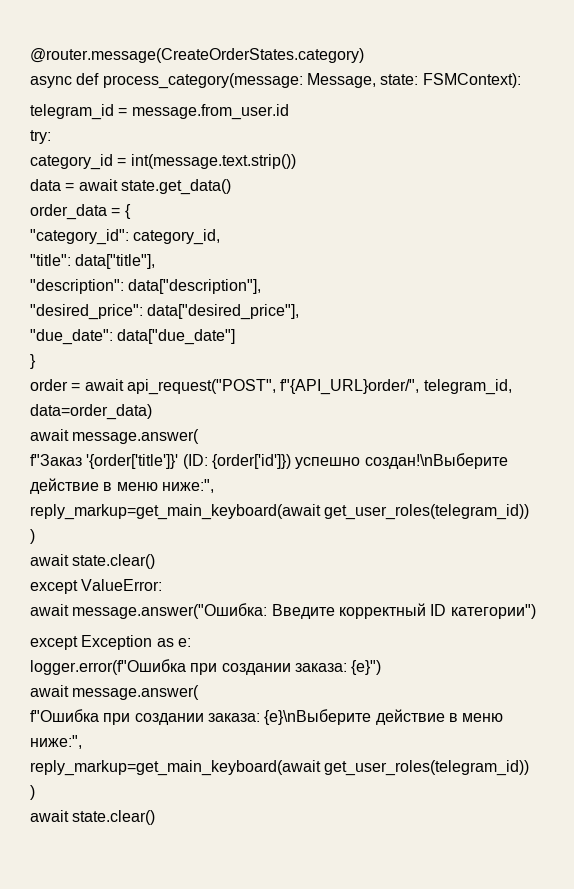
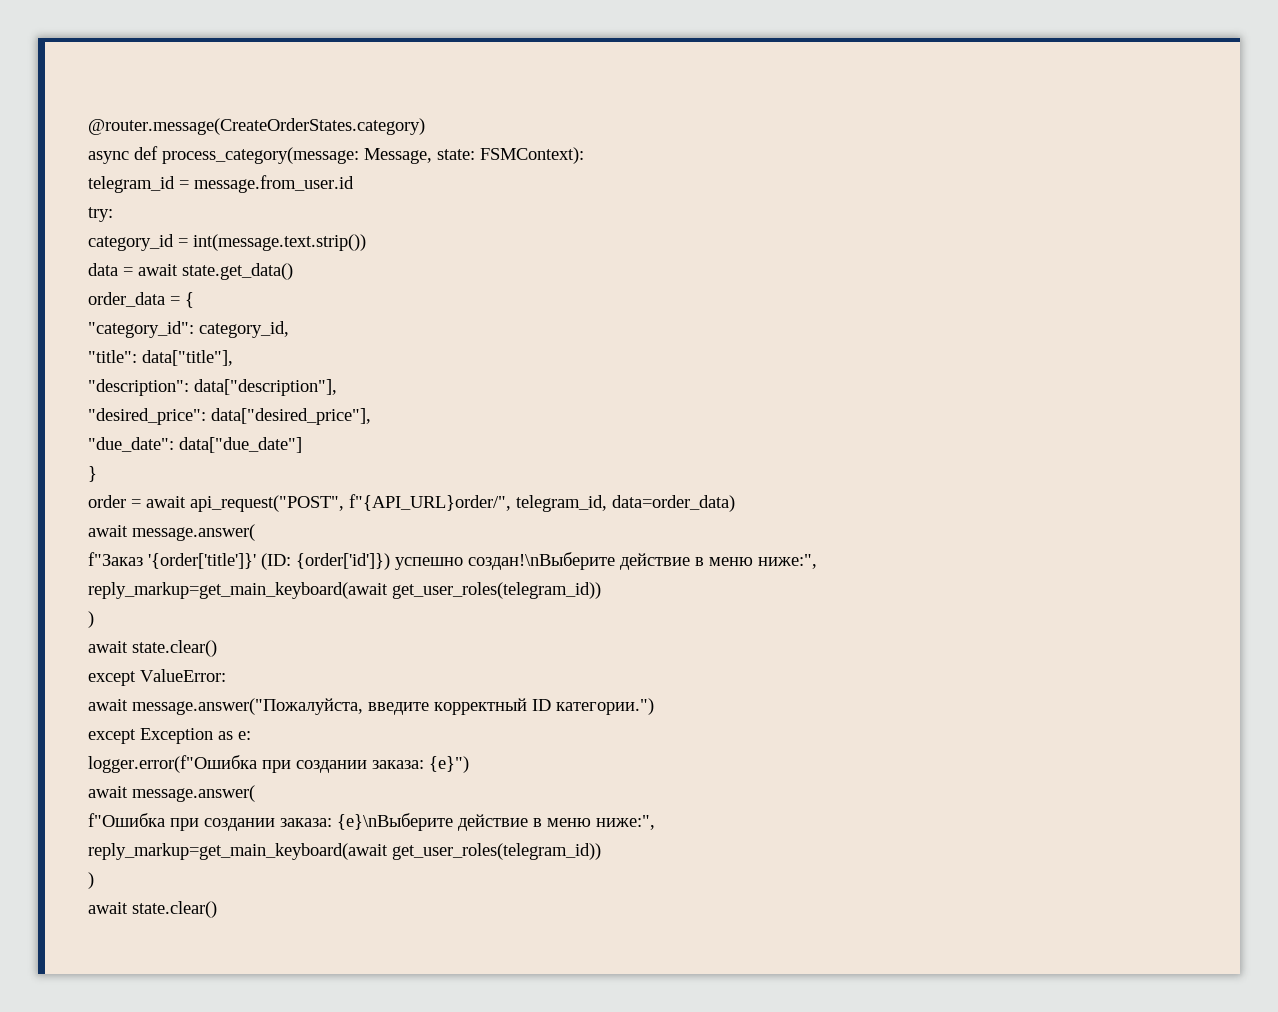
- await message.answer("Ошибка: Введите корректный ID категории")
+ await message.answer("Пожалуйста, введите корректный ID категории.")

